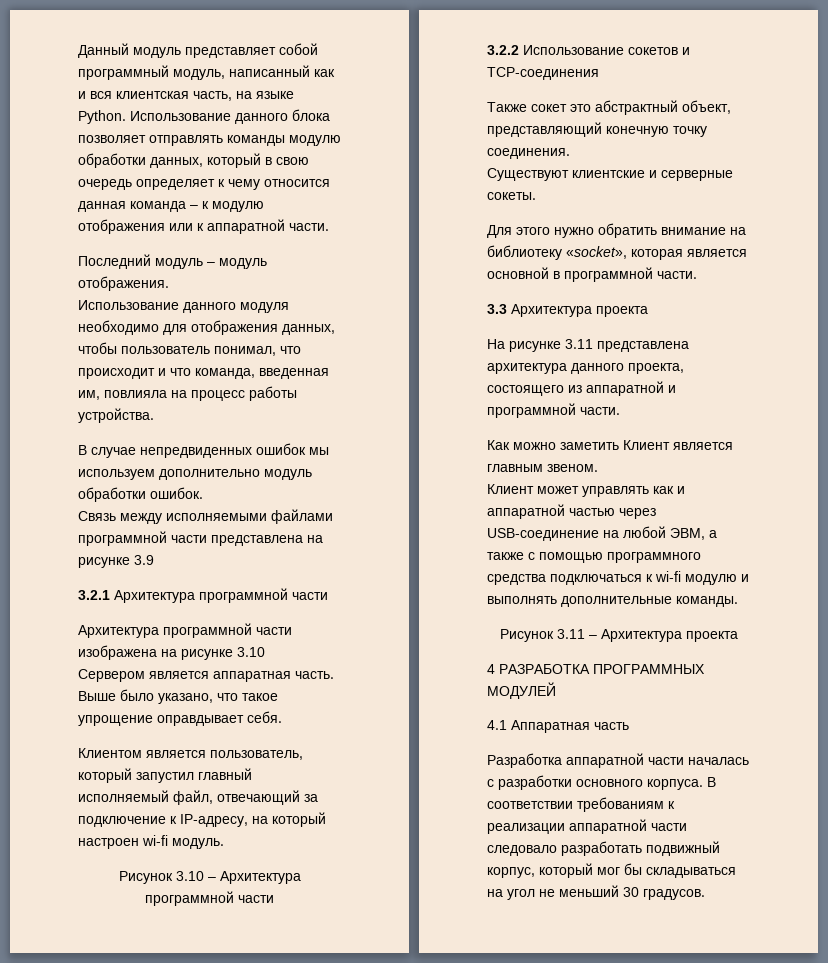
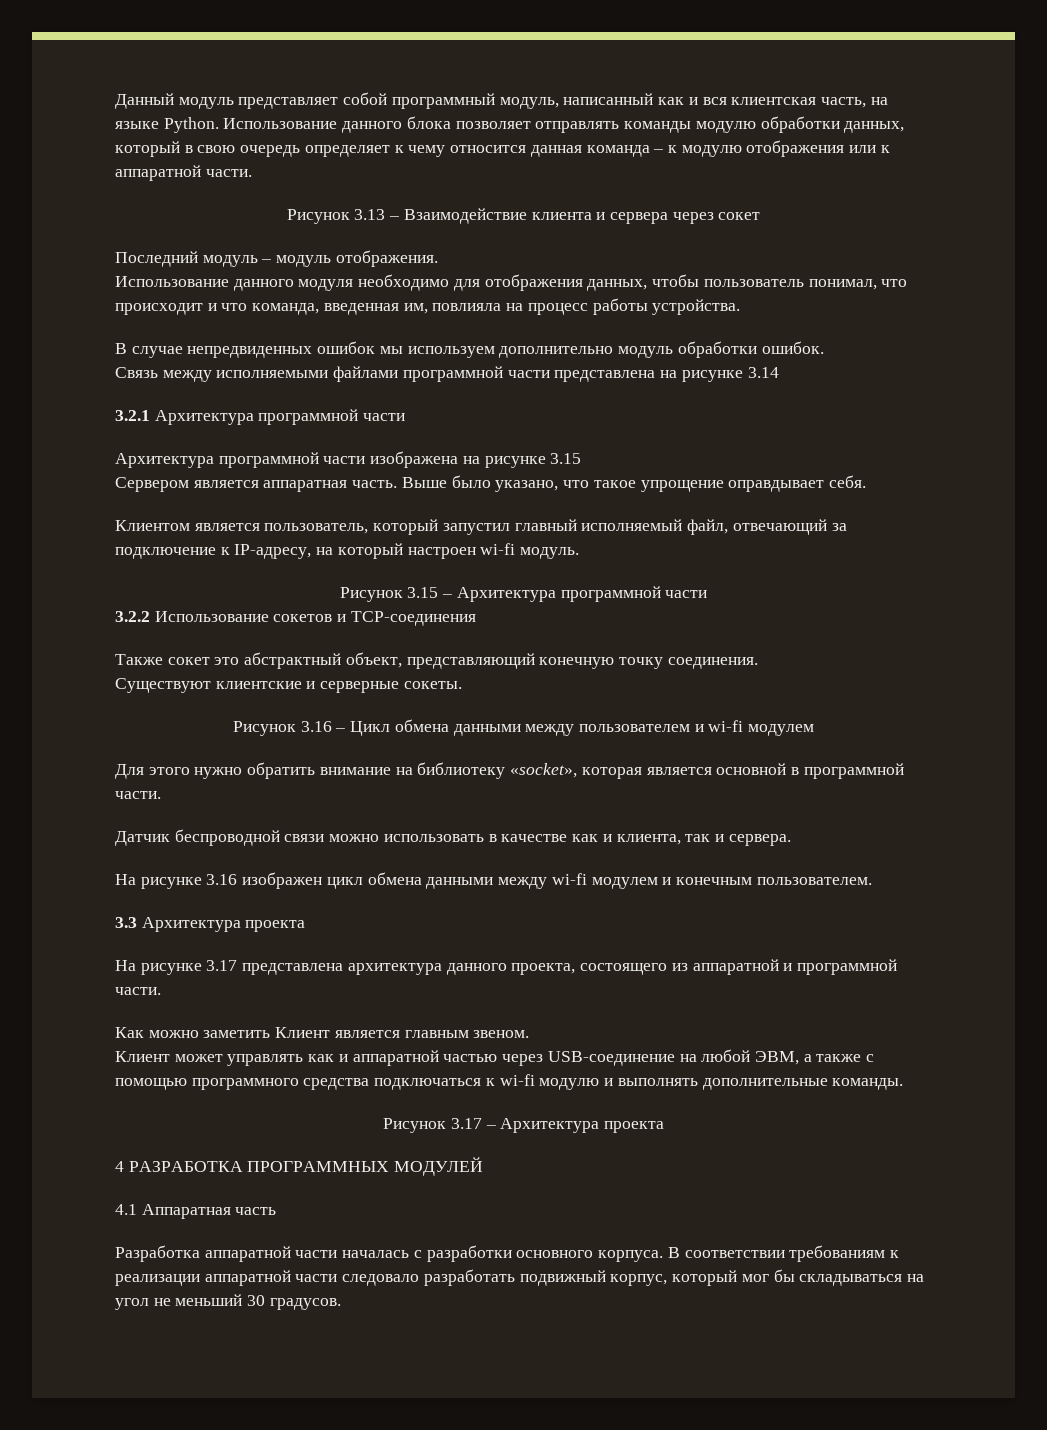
+ Рисунок 3.13 – Взаимодействие клиента и сервера через сокет
- Связь между исполняемыми файлами программной части представлена на рисунке 3.9
+ Связь между исполняемыми файлами программной части представлена на рисунке 3.14
- Архитектура программной части изображена на рисунке 3.10
+ Архитектура программной части изображена на рисунке 3.15
- Рисунок 3.10 – Архитектура программной части
+ Рисунок 3.15 – Архитектура программной части
+ Рисунок 3.16 – Цикл обмена данными между пользователем и wi-fi модулем
+ Датчик беспроводной связи можно использовать в качестве как и клиента, так и сервера.
+ На рисунке 3.16 изображен цикл обмена данными между wi-fi модулем и конечным пользователем.
- На рисунке 3.11 представлена архитектура данного проекта, состоящего из аппаратной и программной части.
+ На рисунке 3.17 представлена архитектура данного проекта, состоящего из аппаратной и программной части.
- Рисунок 3.11 – Архитектура проекта
+ Рисунок 3.17 – Архитектура проекта

